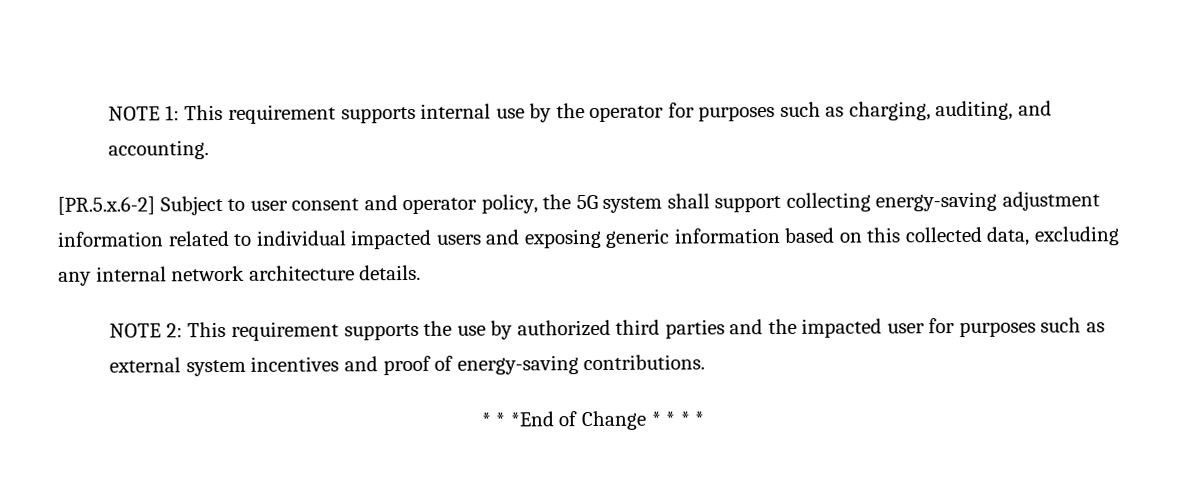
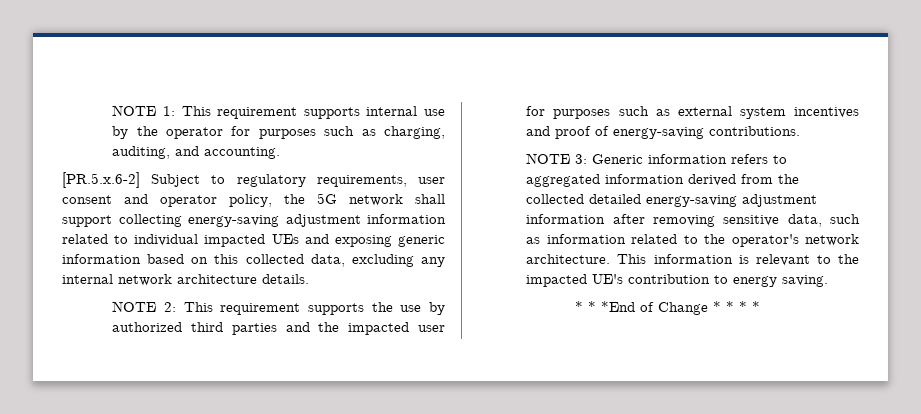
- [PR.5.x.6-2] Subject to user consent and operator policy, the 5G system shall support collecting energy-saving adjustment information related to individual impacted users and exposing generic information based on this collected data, excluding any internal network architecture details.
+ [PR.5.x.6-2] Subject to regulatory requirements, user consent and operator policy, the 5G network shall support collecting energy-saving adjustment information related to individual impacted UEs and exposing generic information based on this collected data, excluding any internal network architecture details.
+ NOTE 3: Generic information refers to aggregated information derived from the collected detailed energy-saving adjustment information after removing sensitive data, such as information related to the operator's network architecture. This information is relevant to the impacted UE's contribution to energy saving.

